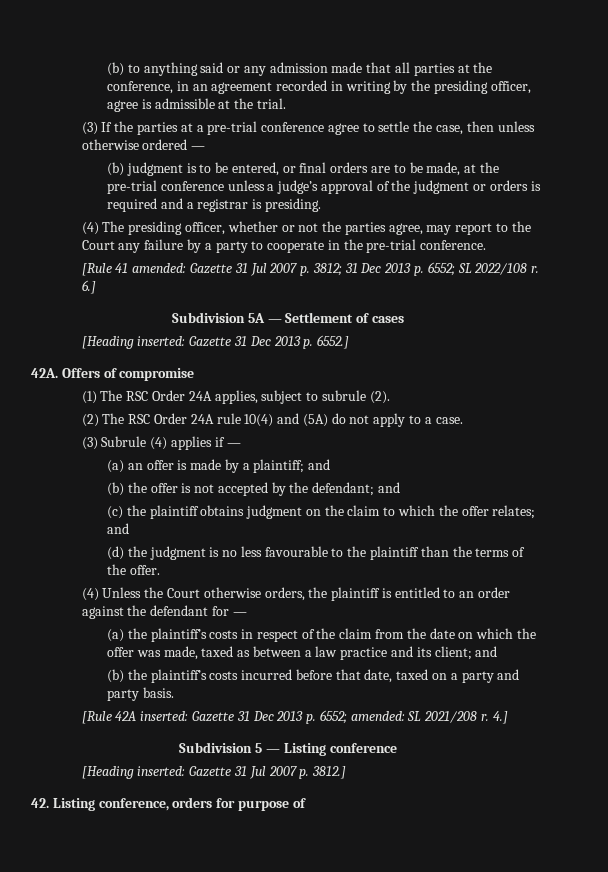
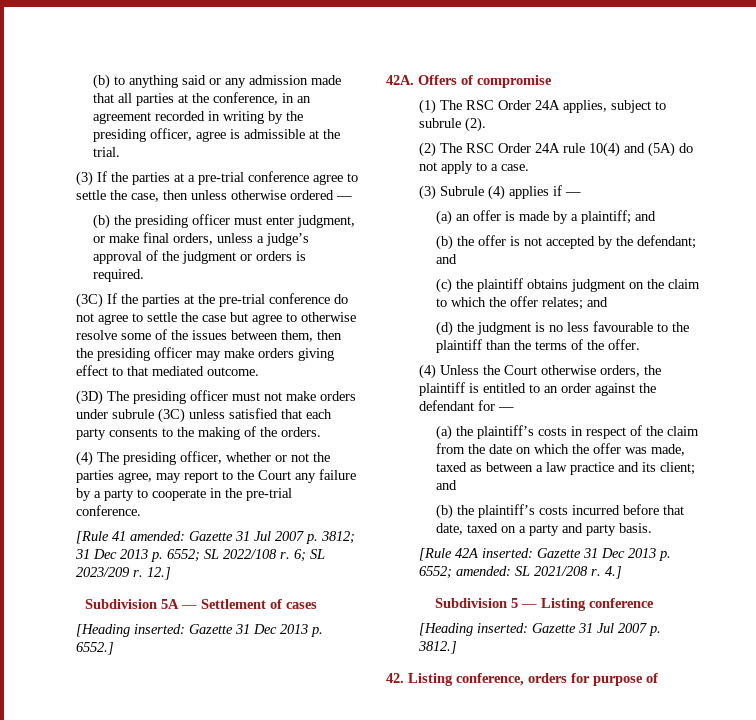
- (b) judgment is to be entered, or final orders are to be made, at the pre-trial conference unless a judge’s approval of the judgment or orders is required and a registrar is presiding.
+ (b) the presiding officer must enter judgment, or make final orders, unless a judge’s approval of the judgment or orders is required.
+ (3C) If the parties at the pre-trial conference do not agree to settle the case but agree to otherwise resolve some of the issues between them, then the presiding officer may make orders giving effect to that mediated outcome.
+ (3D) The presiding officer must not make orders under subrule (3C) unless satisfied that each party consents to the making of the orders.
- 6.]
+ 6; SL 2023/209 r. 12.]

